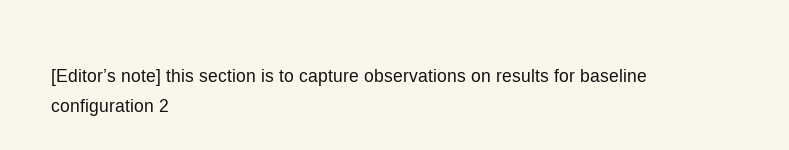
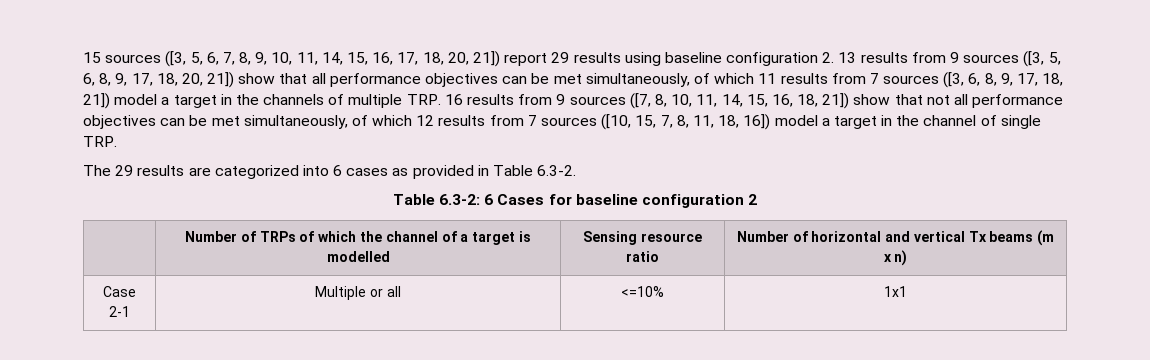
- [Editor’s note] this section is to capture observations on results for baseline configuration 2
+ 15 sources ([3, 5, 6, 7, 8, 9, 10, 11, 14, 15, 16, 17, 18, 20, 21]) report 29 results using baseline configuration 2. 13 results from 9 sources ([3, 5, 6, 8, 9, 17, 18, 20, 21]) show that all performance objectives can be met simultaneously, of which 11 results from 7 sources ([3, 6, 8, 9, 17, 18, 21]) model a target in the channels of multiple TRP. 16 results from 9 sources ([7, 8, 10, 11, 14, 15, 16, 18, 21]) show that not all performance objectives can be met simultaneously, of which 12 results from 7 sources ([10, 15, 7, 8, 11, 18, 16]) model a target in the channel of single TRP.
+ The 29 results are categorized into 6 cases as provided in Table 6.3-2.
+ Table 6.3-2: 6 Cases for baseline configuration 2
+ | Number of TRPs of which the channel of a target is modelled | Sensing resource ratio | Number of horizontal and vertical Tx beams (m x n)
+ Case 2-1 | Multiple or all | <=10% | 1x1

